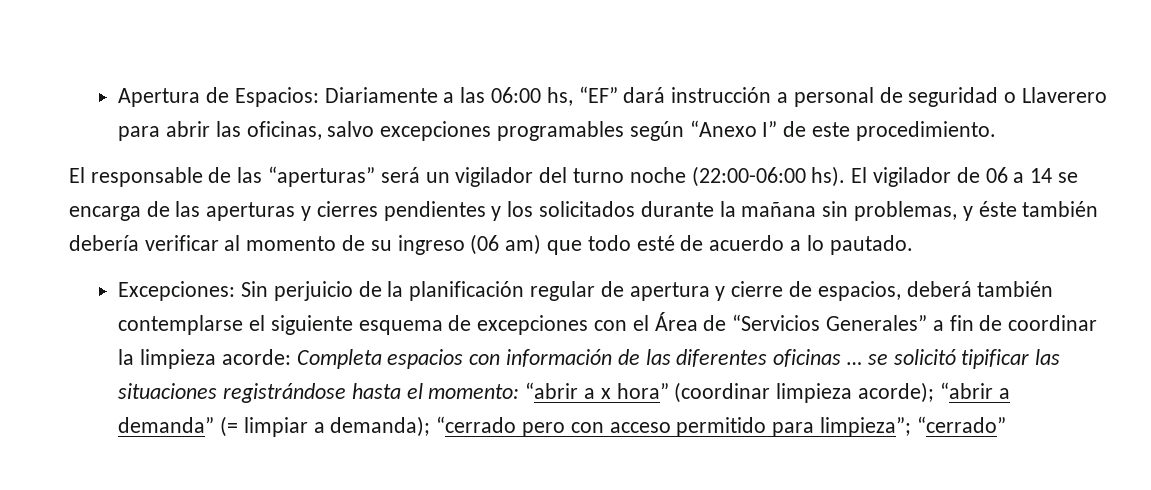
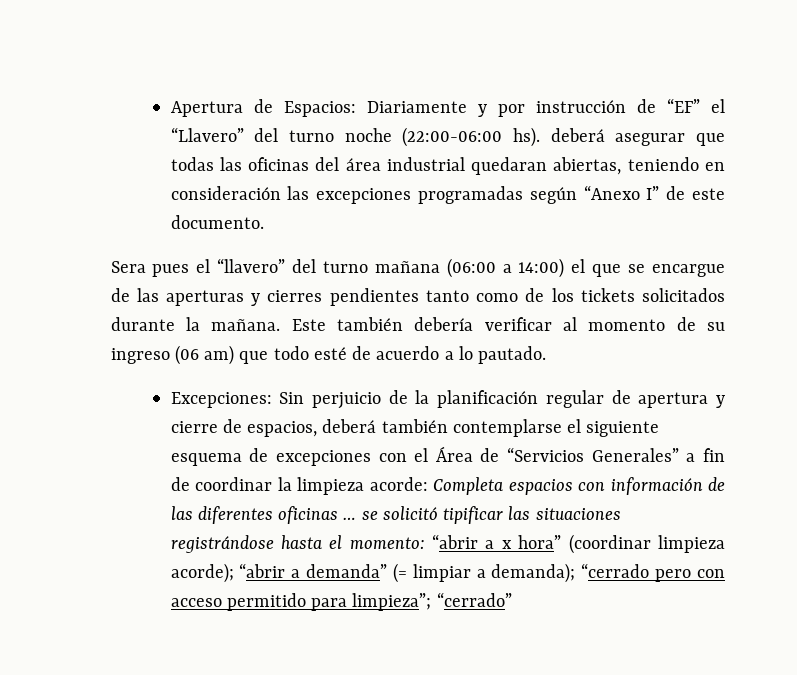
- Apertura de Espacios: Diariamente a las 06:00 hs, “EF” dará instrucción a personal de seguridad o Llaverero para abrir las oficinas, salvo excepciones programables según “Anexo I” de este procedimiento.
- El responsable de las “aperturas” será un vigilador del turno noche (22:00-06:00 hs). El vigilador de 06 a 14 se encarga de las aperturas y cierres pendientes y los solicitados durante la mañana sin problemas, y éste también debería verificar al momento de su ingreso (06 am) que todo esté de acuerdo a lo pautado.
+ Apertura de Espacios: Diariamente y por instrucción de “EF” el “Llavero” del turno noche (22:00-06:00 hs). deberá asegurar que todas las oficinas del área industrial quedaran abiertas, teniendo en consideración las excepciones programadas según “Anexo I” de este documento.
+ Sera pues el “llavero” del turno mañana (06:00 a 14:00) el que se encargue de las aperturas y cierres pendientes tanto como de los tickets solicitados durante la mañana. Este también debería verificar al momento de su ingreso (06 am) que todo esté de acuerdo a lo pautado.

